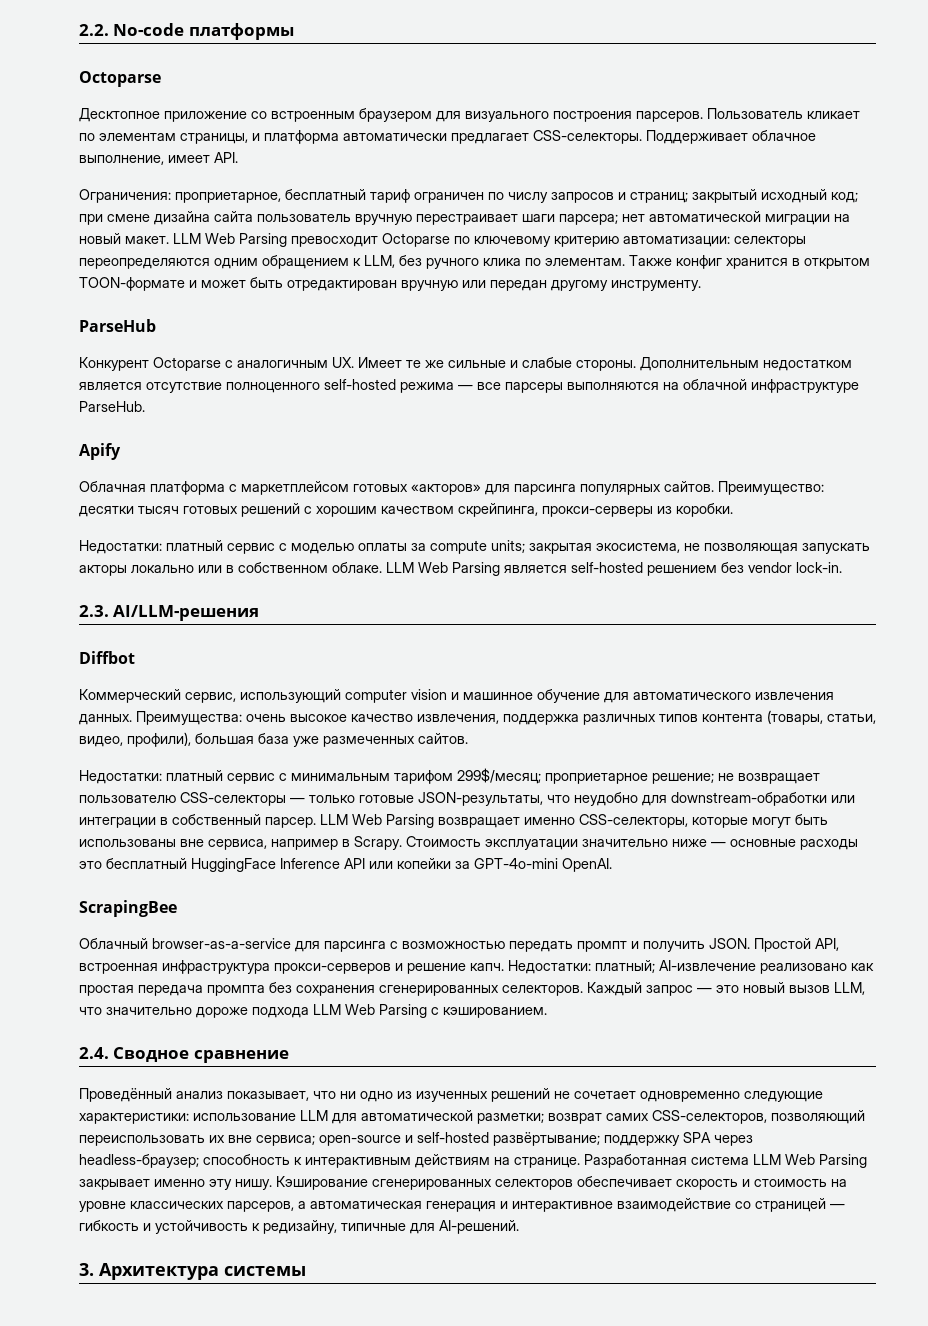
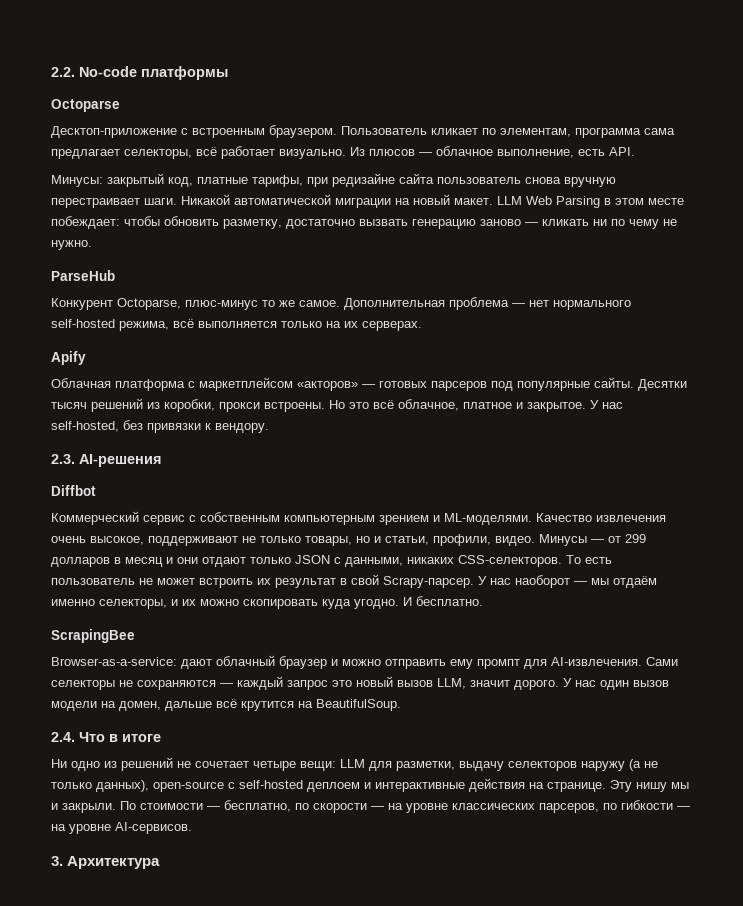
- Десктопное приложение со встроенным браузером для визуального построения парсеров. Пользователь кликает по элементам страницы, и платформа автоматически предлагает CSS-селекторы. Поддерживает облачное выполнение, имеет API.
+ Десктоп-приложение с встроенным браузером. Пользователь кликает по элементам, программа сама предлагает селекторы, всё работает визуально. Из плюсов — облачное выполнение, есть API.
- Ограничения: проприетарное, бесплатный тариф ограничен по числу запросов и страниц; закрытый исходный код; при смене дизайна сайта пользователь вручную перестраивает шаги парсера; нет автоматической миграции на новый макет.
+ Минусы: закрытый код, платные тарифы, при редизайне сайта пользователь снова вручную перестраивает шаги. Никакой автоматической миграции на новый макет.
- LLM Web Parsing превосходит Octoparse по ключевому критерию автоматизации: селекторы переопределяются одним обращением к LLM, без ручного клика по элементам. Также конфиг хранится в открытом TOON-формате и может быть отредактирован вручную или передан другому инструменту.
+ LLM Web Parsing в этом месте побеждает: чтобы обновить разметку, достаточно вызвать генерацию заново — кликать ни по чему не нужно.
  ParseHub
- Конкурент Octoparse с аналогичным UX. Имеет те же сильные и слабые стороны. Дополнительным недостатком является отсутствие полноценного self-hosted режима — все парсеры выполняются на облачной инфраструктуре ParseHub.
+ Конкурент Octoparse, плюс-минус то же самое. Дополнительная проблема — нет нормального self-hosted режима, всё выполняется только на их серверах.
- Облачная платформа с маркетплейсом готовых «акторов» для парсинга популярных сайтов. Преимущество: десятки тысяч готовых решений с хорошим качеством скрейпинга, прокси-серверы из коробки.
- Недостатки: платный сервис с моделью оплаты за compute units; закрытая экосистема, не позволяющая запускать акторы локально или в собственном облаке. LLM Web Parsing является self-hosted решением без vendor lock-in.
+ Облачная платформа с маркетплейсом «акторов» — готовых парсеров под популярные сайты. Десятки тысяч решений из коробки, прокси встроены. Но это всё облачное, платное и закрытое. У нас self-hosted, без привязки к вендору.
- 2.3. AI/LLM-решения
+ 2.3. AI-решения
- Коммерческий сервис, использующий computer vision и машинное обучение для автоматического извлечения данных. Преимущества: очень высокое качество извлечения, поддержка различных типов контента (товары, статьи, видео, профили), большая база уже размеченных сайтов.
- Недостатки: платный сервис с минимальным тарифом 299$/месяц; проприетарное решение; не возвращает пользователю CSS-селекторы — только готовые JSON-результаты, что неудобно для downstream-обработки или интеграции в собственный парсер. LLM Web Parsing возвращает именно CSS-селекторы, которые могут быть использованы вне сервиса, например в Scrapy. Стоимость эксплуатации значительно ниже — основные расходы это бесплатный HuggingFace Inference API или копейки за GPT-4o-mini OpenAI.
+ Коммерческий сервис с собственным компьютерным зрением и ML-моделями. Качество извлечения очень высокое, поддерживают не только товары, но и статьи, профили, видео. Минусы — от 299 долларов в месяц и они отдают только JSON с данными, никаких CSS-селекторов. То есть пользователь не может встроить их результат в свой Scrapy-парсер. У нас наоборот — мы отдаём именно селекторы, и их можно скопировать куда угодно. И бесплатно.
  ScrapingBee
- Облачный browser-as-a-service для парсинга с возможностью передать промпт и получить JSON. Простой API, встроенная инфраструктура прокси-серверов и решение капч. Недостатки: платный; AI-извлечение реализовано как простая передача промпта без сохранения сгенерированных селекторов. Каждый запрос — это новый вызов LLM, что значительно дороже подхода LLM Web Parsing с кэшированием.
- 2.4. Сводное сравнение
- Проведённый анализ показывает, что ни одно из изученных решений не сочетает одновременно следующие характеристики: использование LLM для автоматической разметки; возврат самих CSS-селекторов, позволяющий переиспользовать их вне сервиса; open-source и self-hosted развёртывание; поддержку SPA через headless-браузер; способность к интерактивным действиям на странице. Разработанная система LLM Web Parsing закрывает именно эту нишу. Кэширование сгенерированных селекторов обеспечивает скорость и стоимость на уровне классических парсеров, а автоматическая генерация и интерактивное взаимодействие со страницей — гибкость и устойчивость к редизайну, типичные для AI-решений.
+ Browser-as-a-service: дают облачный браузер и можно отправить ему промпт для AI-извлечения. Сами селекторы не сохраняются — каждый запрос это новый вызов LLM, значит дорого. У нас один вызов модели на домен, дальше всё крутится на BeautifulSoup.
+ 2.4. Что в итоге
+ Ни одно из решений не сочетает четыре вещи: LLM для разметки, выдачу селекторов наружу (а не только данных), open-source с self-hosted деплоем и интерактивные действия на странице. Эту нишу мы и закрыли. По стоимости — бесплатно, по скорости — на уровне классических парсеров, по гибкости — на уровне AI-сервисов.
- 3. Архитектура системы
+ 3. Архитектура

